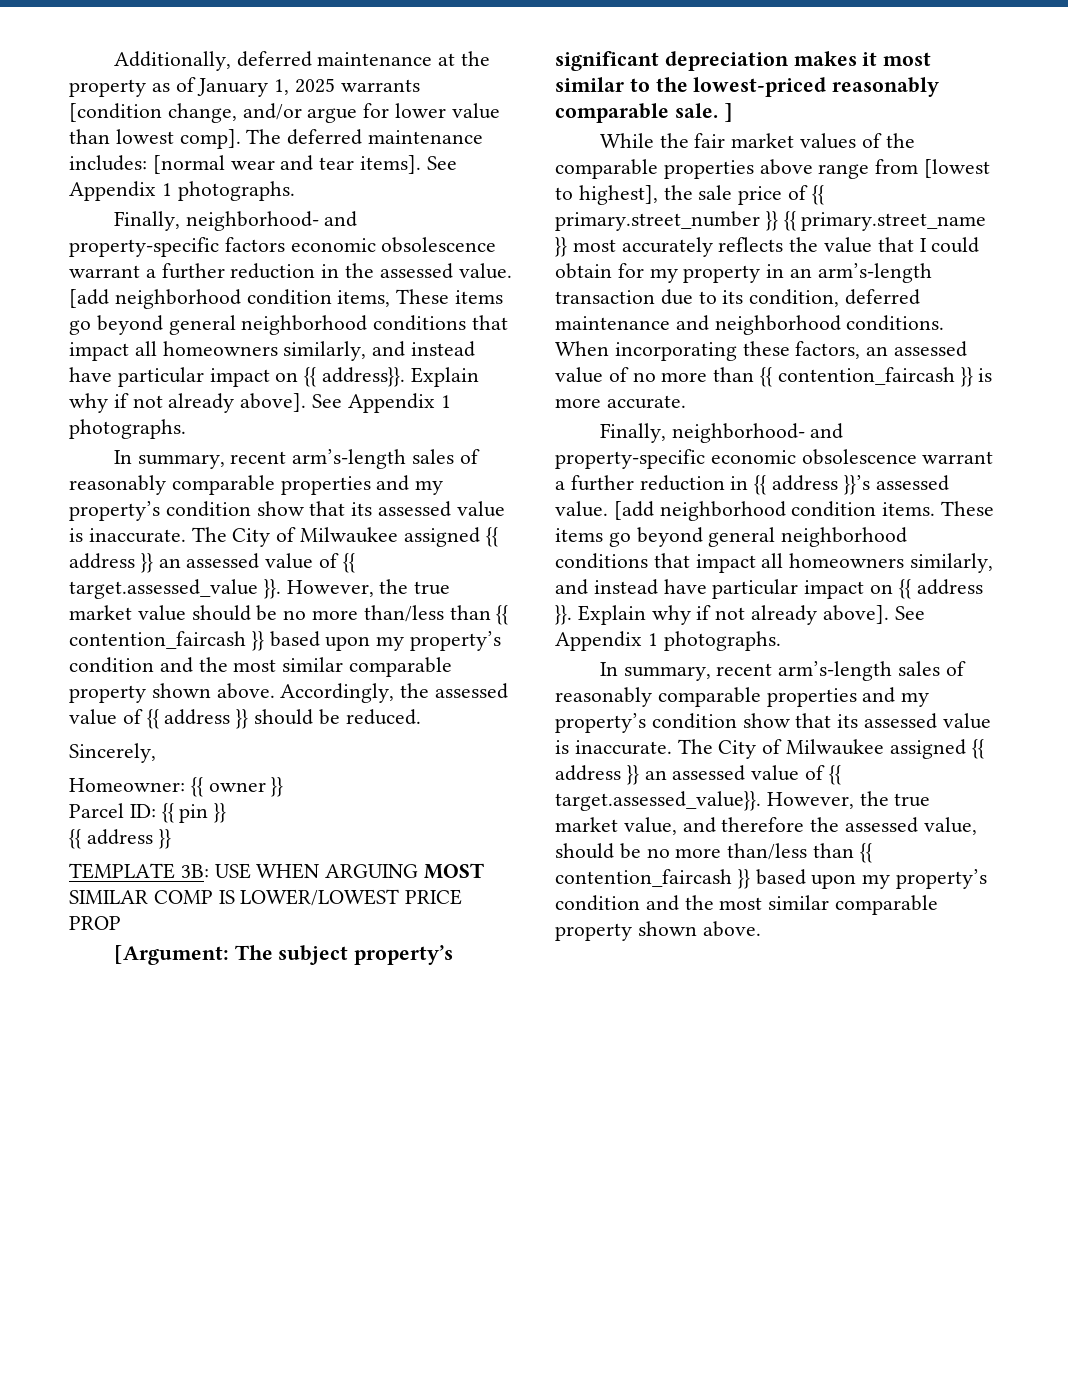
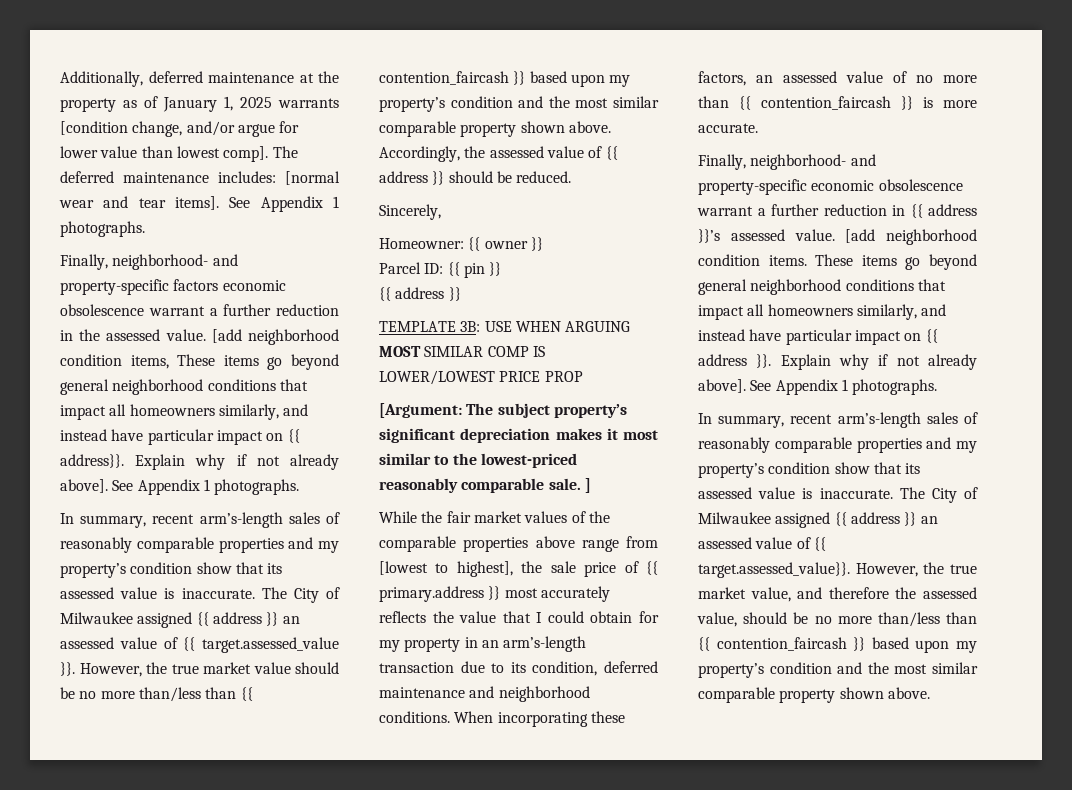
- While the fair market values of the comparable properties above range from [lowest to highest], the sale price of {{ primary.street_number }} {{ primary.street_name }} most accurately reflects the value that I could obtain for my property in an arm’s-length transaction due to its condition, deferred maintenance and neighborhood conditions.
+ While the fair market values of the comparable properties above range from [lowest to highest], the sale price of {{ primary.address }} most accurately reflects the value that I could obtain for my property in an arm’s-length transaction due to its condition, deferred maintenance and neighborhood conditions.

